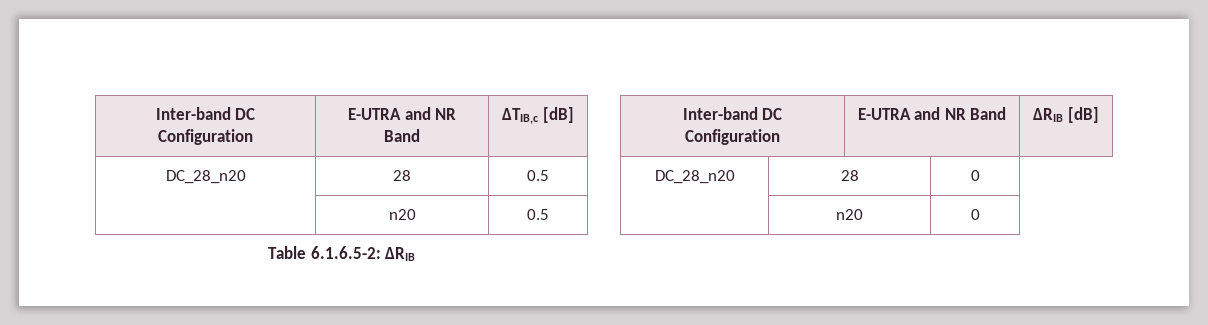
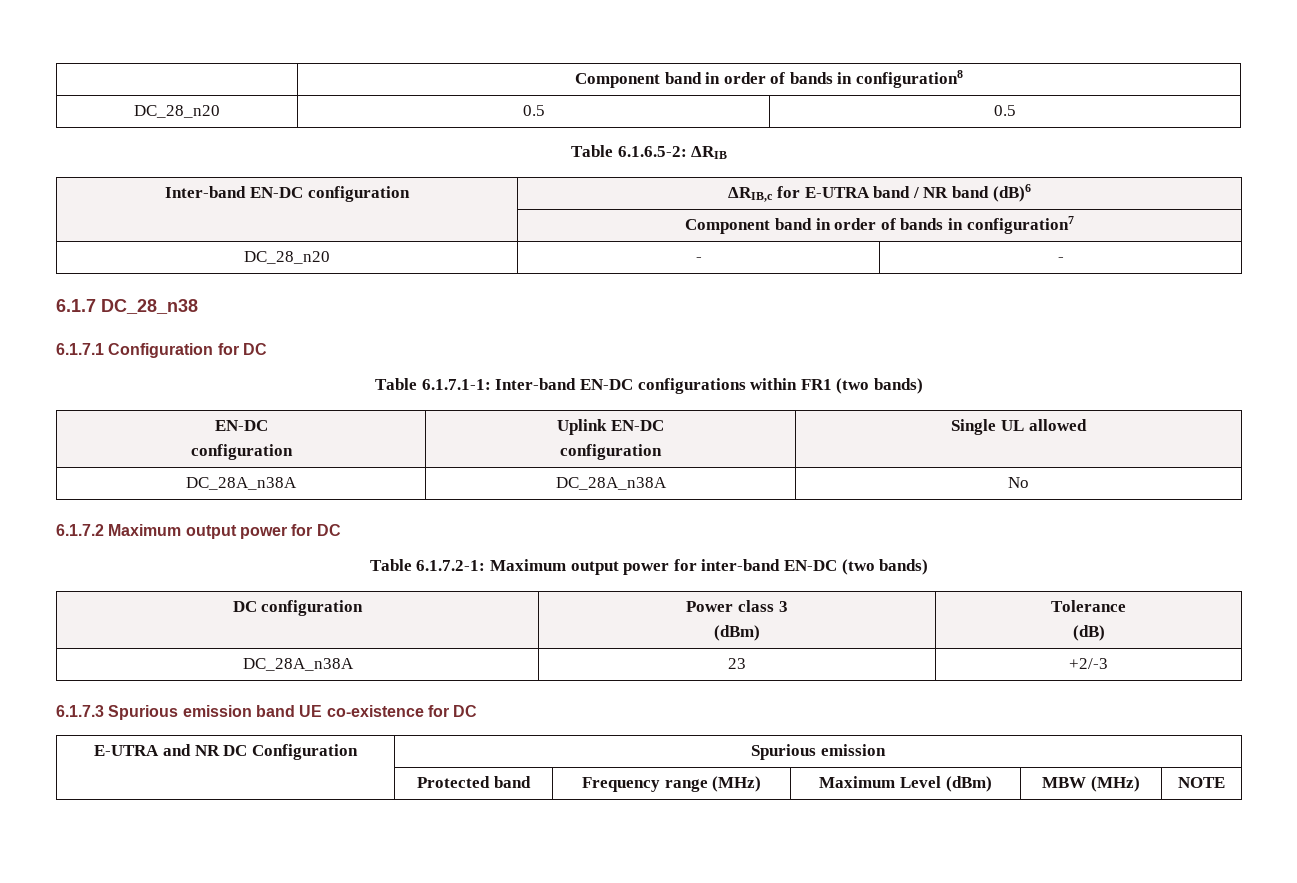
- Inter-band DC Configuration | E-UTRA and NR Band | ΔTIB,c [dB]
- DC_28_n20 | 28 | 0.5
- | n20 | 0.5
+ | Component band in order of bands in configuration8
+ DC_28_n20 | 0.5 | 0.5
- Inter-band DC Configuration | E-UTRA and NR Band | ΔRIB [dB]
- DC_28_n20 | 28 | 0
- | n20 | 0
+ Inter-band EN-DC configuration | ΔRIB,c for E-UTRA band / NR band (dB)6
+ | Component band in order of bands in configuration7
+ DC_28_n20 | - | -
+ 6.1.7 DC_28_n38
+ 6.1.7.1 Configuration for DC
+ Table 6.1.7.1-1: Inter-band EN-DC configurations within FR1 (two bands)
+ EN-DC
+ configuration | Uplink EN-DC
+ configuration | Single UL allowed
+ DC_28A_n38A | DC_28A_n38A | No
+ 6.1.7.2 Maximum output power for DC
+ Table 6.1.7.2-1: Maximum output power for inter-band EN-DC (two bands)
+ DC configuration | Power class 3
+ (dBm) | Tolerance
+ (dB)
+ DC_28A_n38A | 23 | +2/-3
+ 6.1.7.3 Spurious emission band UE co-existence for DC
+ E-UTRA and NR DC Configuration | Spurious emission
+ | Protected band | Frequency range (MHz) | Maximum Level (dBm) | MBW (MHz) | NOTE

